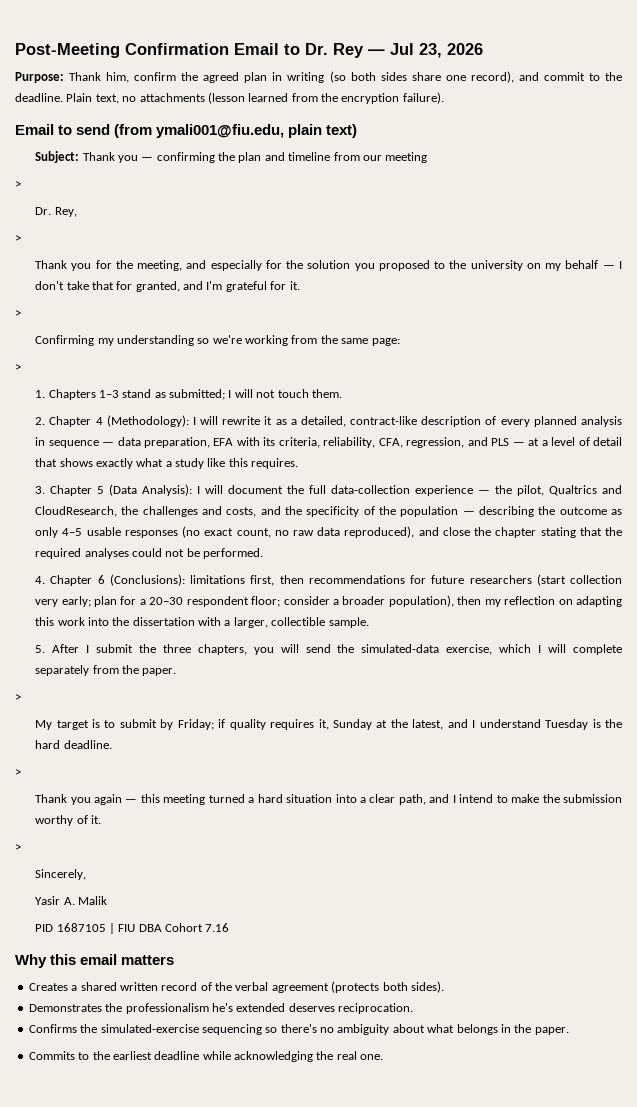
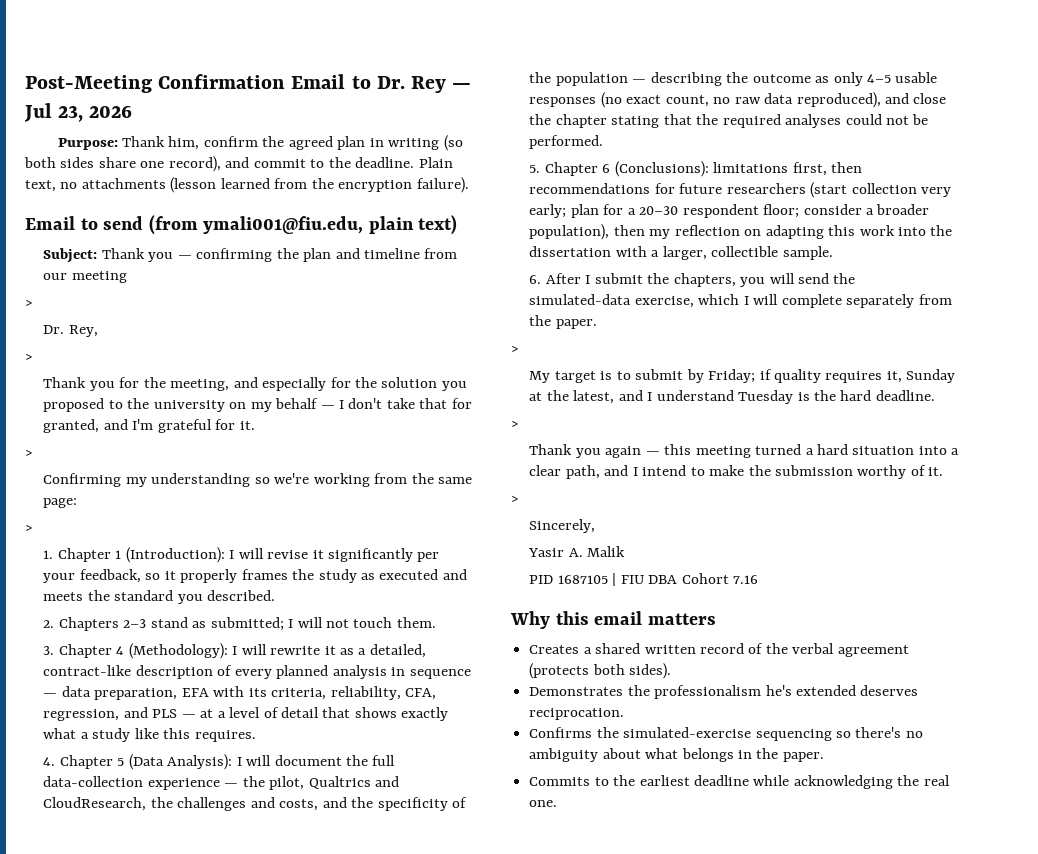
- 1. Chapters 1–3 stand as submitted; I will not touch them.
+ 1. Chapter 1 (Introduction): I will revise it significantly per your feedback, so it properly frames the study as executed and meets the standard you described.
+ 2. Chapters 2–3 stand as submitted; I will not touch them.
- 2. Chapter 4 (Methodology): I will rewrite it as a detailed, contract-like description of every planned analysis in sequence — data preparation, EFA with its criteria, reliability, CFA, regression, and PLS — at a level of detail that shows exactly what a study like this requires.
+ 3. Chapter 4 (Methodology): I will rewrite it as a detailed, contract-like description of every planned analysis in sequence — data preparation, EFA with its criteria, reliability, CFA, regression, and PLS — at a level of detail that shows exactly what a study like this requires.
- 3. Chapter 5 (Data Analysis): I will document the full data-collection experience — the pilot, Qualtrics and CloudResearch, the challenges and costs, and the specificity of the population — describing the outcome as only 4–5 usable responses (no exact count, no raw data reproduced), and close the chapter stating that the required analyses could not be performed.
+ 4. Chapter 5 (Data Analysis): I will document the full data-collection experience — the pilot, Qualtrics and CloudResearch, the challenges and costs, and the specificity of the population — describing the outcome as only 4–5 usable responses (no exact count, no raw data reproduced), and close the chapter stating that the required analyses could not be performed.
- 4. Chapter 6 (Conclusions): limitations first, then recommendations for future researchers (start collection very early; plan for a 20–30 respondent floor; consider a broader population), then my reflection on adapting this work into the dissertation with a larger, collectible sample.
+ 5. Chapter 6 (Conclusions): limitations first, then recommendations for future researchers (start collection very early; plan for a 20–30 respondent floor; consider a broader population), then my reflection on adapting this work into the dissertation with a larger, collectible sample.
- 5. After I submit the three chapters, you will send the simulated-data exercise, which I will complete separately from the paper.
+ 6. After I submit the chapters, you will send the simulated-data exercise, which I will complete separately from the paper.

